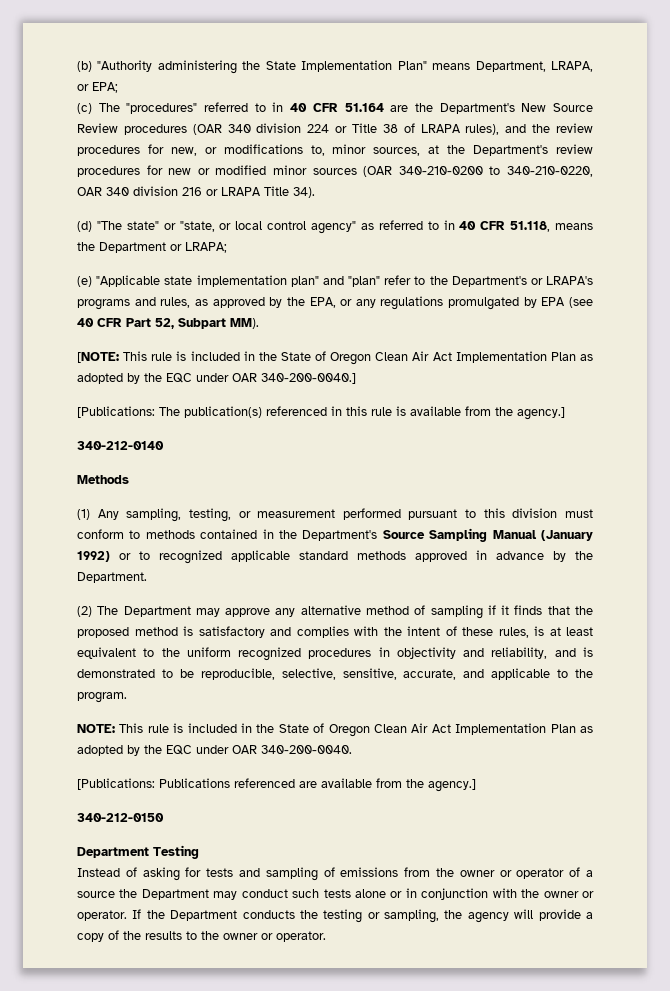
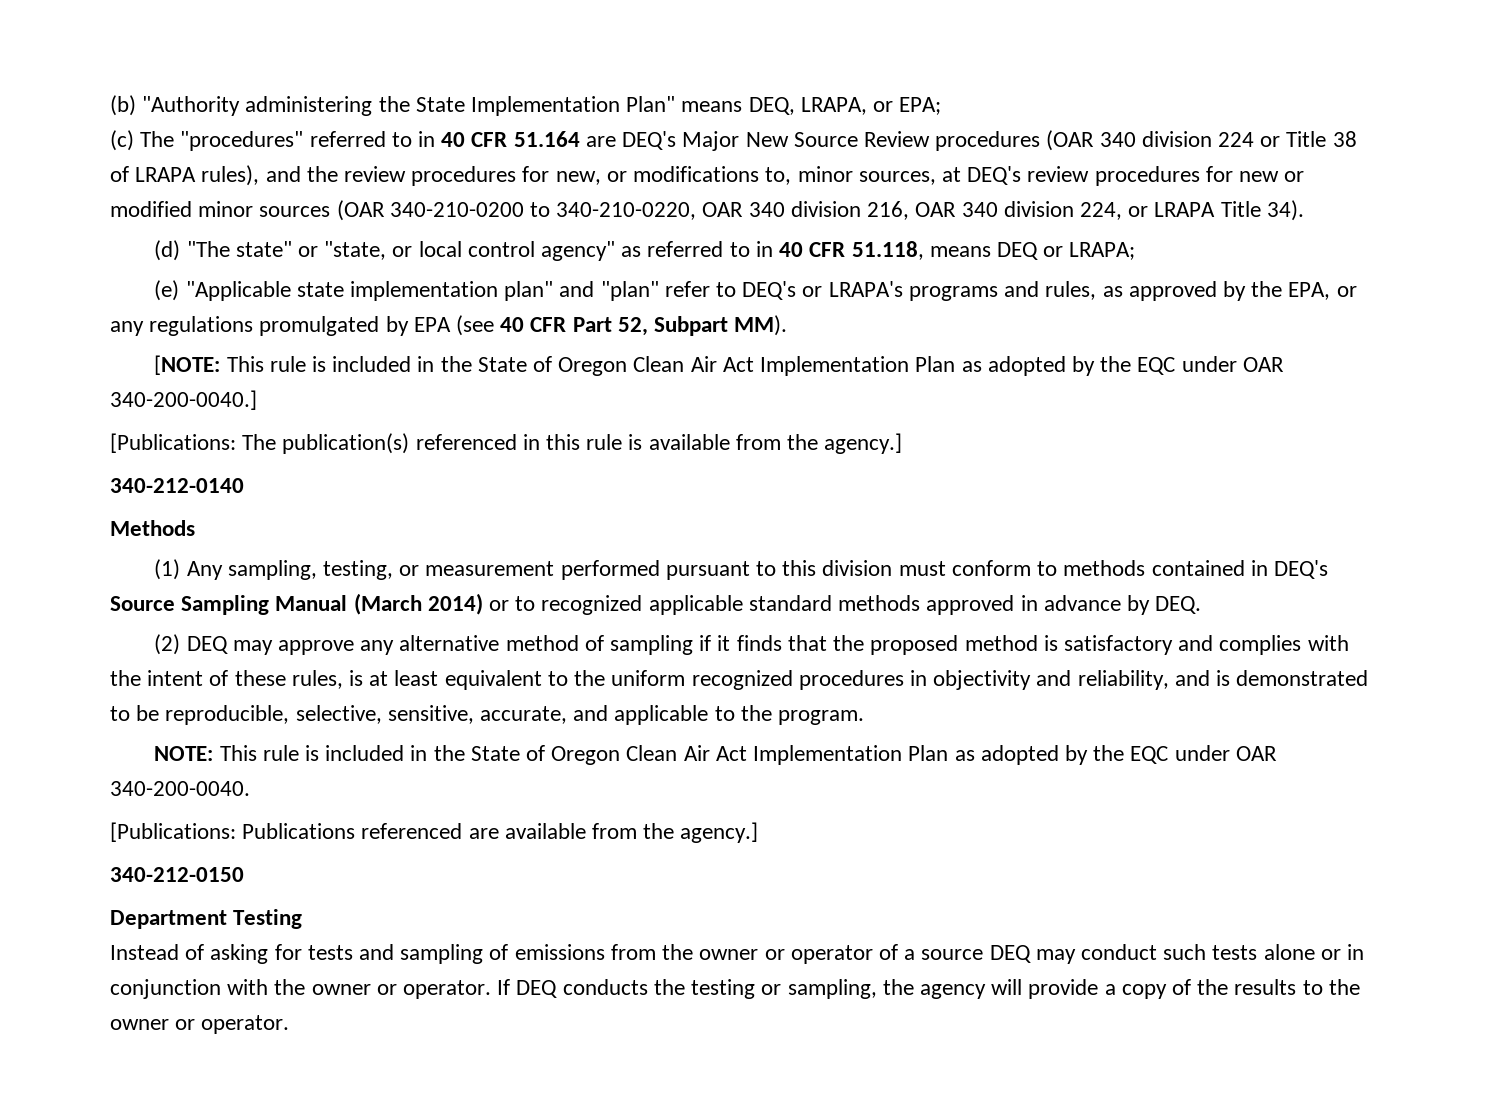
- (b) "Authority administering the State Implementation Plan" means Department, LRAPA, or EPA;
+ (b) "Authority administering the State Implementation Plan" means DEQ, LRAPA, or EPA;
- (c) The "procedures" referred to in 40 CFR 51.164 are the Department's New Source Review procedures (OAR 340 division 224 or Title 38 of LRAPA rules), and the review procedures for new, or modifications to, minor sources, at the Department's review procedures for new or modified minor sources (OAR 340-210-0200 to 340-210-0220, OAR 340 division 216 or LRAPA Title 34).
+ (c) The "procedures" referred to in 40 CFR 51.164 are DEQ's Major New Source Review procedures (OAR 340 division 224 or Title 38 of LRAPA rules), and the review procedures for new, or modifications to, minor sources, at DEQ's review procedures for new or modified minor sources (OAR 340-210-0200 to 340-210-0220, OAR 340 division 216, OAR 340 division 224, or LRAPA Title 34).
- (d) "The state" or "state, or local control agency" as referred to in 40 CFR 51.118, means the Department or LRAPA;
+ (d) "The state" or "state, or local control agency" as referred to in 40 CFR 51.118, means DEQ or LRAPA;
- (e) "Applicable state implementation plan" and "plan" refer to the Department's or LRAPA's programs and rules, as approved by the EPA, or any regulations promulgated by EPA (see 40 CFR Part 52, Subpart MM).
+ (e) "Applicable state implementation plan" and "plan" refer to DEQ's or LRAPA's programs and rules, as approved by the EPA, or any regulations promulgated by EPA (see 40 CFR Part 52, Subpart MM).
- (1) Any sampling, testing, or measurement performed pursuant to this division must conform to methods contained in the Department's Source Sampling Manual (January 1992) or to recognized applicable standard methods approved in advance by the Department.
+ (1) Any sampling, testing, or measurement performed pursuant to this division must conform to methods contained in DEQ's Source Sampling Manual (March 2014) or to recognized applicable standard methods approved in advance by DEQ.
- (2) The Department may approve any alternative method of sampling if it finds that the proposed method is satisfactory and complies with the intent of these rules, is at least equivalent to the uniform recognized procedures in objectivity and reliability, and is demonstrated to be reproducible, selective, sensitive, accurate, and applicable to the program.
+ (2) DEQ may approve any alternative method of sampling if it finds that the proposed method is satisfactory and complies with the intent of these rules, is at least equivalent to the uniform recognized procedures in objectivity and reliability, and is demonstrated to be reproducible, selective, sensitive, accurate, and applicable to the program.
- Instead of asking for tests and sampling of emissions from the owner or operator of a source the Department may conduct such tests alone or in conjunction with the owner or operator.
+ Instead of asking for tests and sampling of emissions from the owner or operator of a source DEQ may conduct such tests alone or in conjunction with the owner or operator.
- If the Department conducts the testing or sampling, the agency will provide a copy of the results to the owner or operator.
+ If DEQ conducts the testing or sampling, the agency will provide a copy of the results to the owner or operator.

